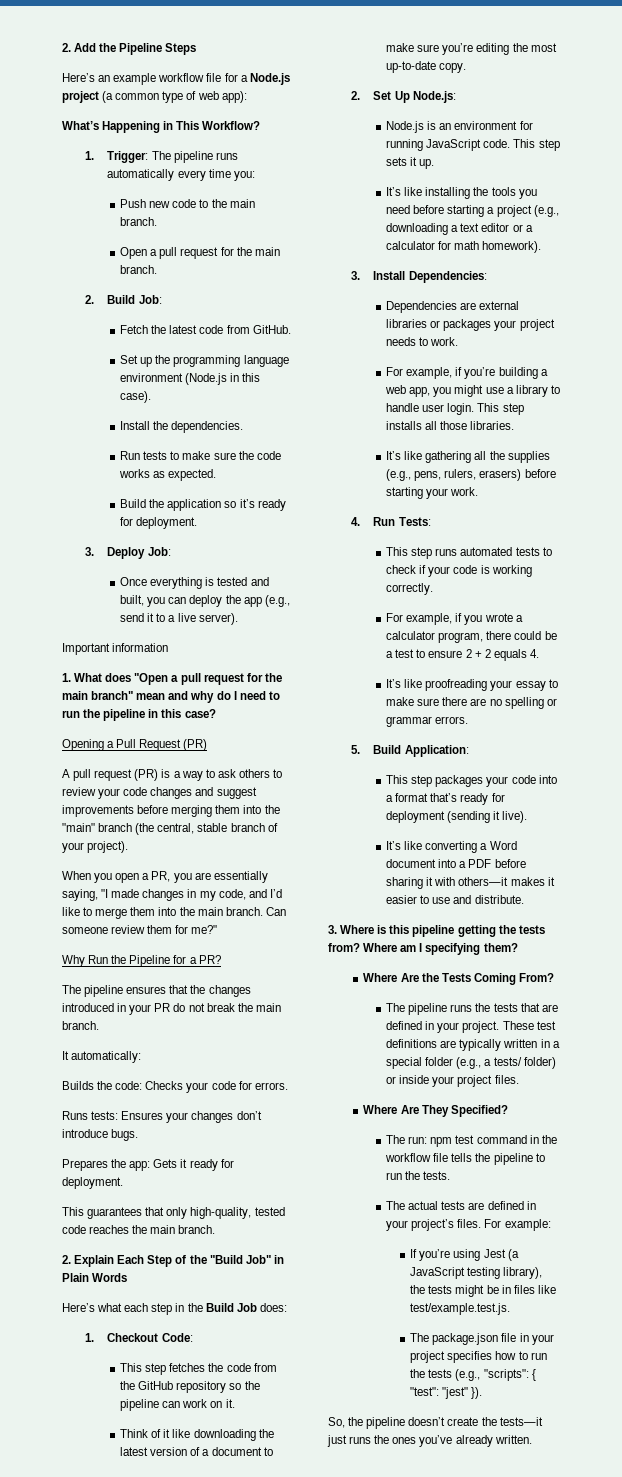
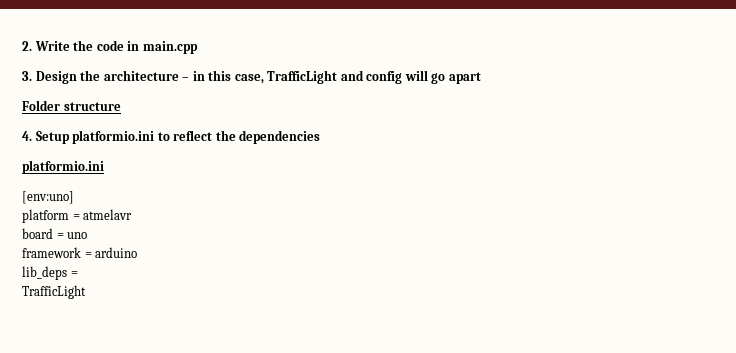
- 2. Add the Pipeline Steps
- Here’s an example workflow file for a Node.js project (a common type of web app):
- What’s Happening in This Workflow?
- 1. Trigger: The pipeline runs automatically every time you:
- Push new code to the main branch.
- Open a pull request for the main branch.
- 2. Build Job:
- Fetch the latest code from GitHub.
- Set up the programming language environment (Node.js in this case).
- Install the dependencies.
- Run tests to make sure the code works as expected.
- Build the application so it’s ready for deployment.
- 3. Deploy Job:
- Once everything is tested and built, you can deploy the app (e.g., send it to a live server).
- Important information
- 1. What does "Open a pull request for the main branch" mean and why do I need to run the pipeline in this case?
- Opening a Pull Request (PR)
- A pull request (PR) is a way to ask others to review your code changes and suggest improvements before merging them into the "main" branch (the central, stable branch of your project).
- When you open a PR, you are essentially saying, "I made changes in my code, and I’d like to merge them into the main branch. Can someone review them for me?"
- Why Run the Pipeline for a PR?
- The pipeline ensures that the changes introduced in your PR do not break the main branch.
- It automatically:
- Builds the code: Checks your code for errors.
- Runs tests: Ensures your changes don’t introduce bugs.
- Prepares the app: Gets it ready for deployment.
- This guarantees that only high-quality, tested code reaches the main branch.
- 2. Explain Each Step of the "Build Job" in Plain Words
- Here’s what each step in the Build Job does:
- 1. Checkout Code:
- This step fetches the code from the GitHub repository so the pipeline can work on it.
- Think of it like downloading the latest version of a document to make sure you’re editing the most up-to-date copy.
- 2. Set Up Node.js:
- Node.js is an environment for running JavaScript code. This step sets it up.
- It’s like installing the tools you need before starting a project (e.g., downloading a text editor or a calculator for math homework).
- 3. Install Dependencies:
- Dependencies are external libraries or packages your project needs to work.
- For example, if you’re building a web app, you might use a library to handle user login. This step installs all those libraries.
- It’s like gathering all the supplies (e.g., pens, rulers, erasers) before starting your work.
- 4. Run Tests:
- This step runs automated tests to check if your code is working correctly.
- For example, if you wrote a calculator program, there could be a test to ensure 2 + 2 equals 4.
- It’s like proofreading your essay to make sure there are no spelling or grammar errors.
- 5. Build Application:
- This step packages your code into a format that’s ready for deployment (sending it live).
- It’s like converting a Word document into a PDF before sharing it with others—it makes it easier to use and distribute.
- 3. Where is this pipeline getting the tests from? Where am I specifying them?
- Where Are the Tests Coming From?
- The pipeline runs the tests that are defined in your project. These test definitions are typically written in a special folder (e.g., a tests/ folder) or inside your project files.
- Where Are They Specified?
- The run: npm test command in the workflow file tells the pipeline to run the tests.
- The actual tests are defined in your project’s files. For example:
- If you’re using Jest (a JavaScript testing library), the tests might be in files like test/example.test.js.
- The package.json file in your project specifies how to run the tests (e.g., "scripts": { "test": "jest" }).
- So, the pipeline doesn’t create the tests—it just runs the ones you’ve already written.
+ 2. Write the code in main.cpp
+ 3. Design the architecture – in this case, TrafficLight and config will go apart
+ Folder structure
+ 4. Setup platformio.ini to reflect the dependencies
+ platformio.ini
+ [env:uno]
+ platform = atmelavr
+ board = uno
+ framework = arduino
+ lib_deps =
+ TrafficLight

